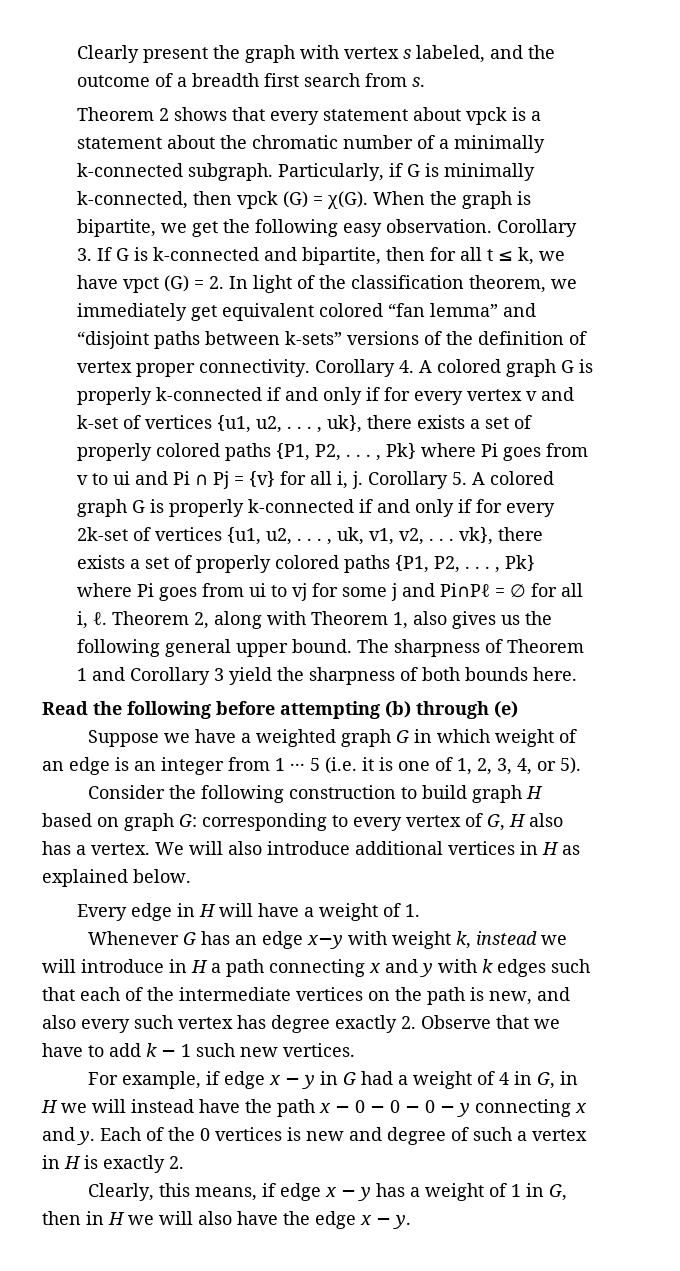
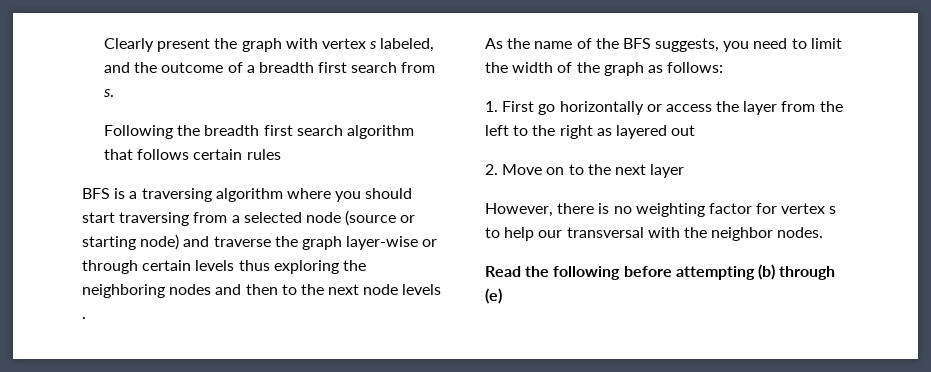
- Theorem 2 shows that every statement about vpck is a statement about the chromatic number of a minimally k-connected subgraph. Particularly, if G is minimally k-connected, then vpck (G) = χ(G). When the graph is bipartite, we get the following easy observation. Corollary 3. If G is k-connected and bipartite, then for all t ≤ k, we have vpct (G) = 2. In light of the classification theorem, we immediately get equivalent colored “fan lemma” and “disjoint paths between k-sets” versions of the definition of vertex proper connectivity. Corollary 4. A colored graph G is properly k-connected if and only if for every vertex v and k-set of vertices {u1, u2, . . . , uk}, there exists a set of properly colored paths {P1, P2, . . . , Pk} where Pi goes from v to ui and Pi ∩ Pj = {v} for all i, j. Corollary 5. A colored graph G is properly k-connected if and only if for every 2k-set of vertices {u1, u2, . . . , uk, v1, v2, . . . vk}, there exists a set of properly colored paths {P1, P2, . . . , Pk} where Pi goes from ui to vj for some j and Pi∩Pℓ = ∅ for all i, ℓ. Theorem 2, along with Theorem 1, also gives us the following general upper bound. The sharpness of Theorem 1 and Corollary 3 yield the sharpness of both bounds here.
+ Following the breadth first search algorithm that follows certain rules
+ BFS is a traversing algorithm where you should start traversing from a selected node (source or starting node) and traverse the graph layer-wise or through certain levels thus exploring the neighboring nodes and then to the next node levels .
+ As the name of the BFS suggests, you need to limit the width of the graph as follows:
+ 1. First go horizontally or access the layer from the left to the right as layered out
+ 2. Move on to the next layer
+ However, there is no weighting factor for vertex s to help our transversal with the neighbor nodes.
- Suppose we have a weighted graph G in which weight of an edge is an integer from 1 ··· 5 (i.e. it is one of 1, 2, 3, 4, or 5).
- Consider the following construction to build graph H based on graph G: corresponding to every vertex of G, H also has a vertex. We will also introduce additional vertices in H as explained below.
- Every edge in H will have a weight of 1.
- Whenever G has an edge x−y with weight k, instead we will introduce in H a path connecting x and y with k edges such that each of the intermediate vertices on the path is new, and also every such vertex has degree exactly 2. Observe that we have to add k − 1 such new vertices.
- For example, if edge x − y in G had a weight of 4 in G, in H we will instead have the path x − 0 − 0 − 0 − y connecting x and y. Each of the 0 vertices is new and degree of such a vertex in H is exactly 2.
- Clearly, this means, if edge x − y has a weight of 1 in G, then in H we will also have the edge x − y.

